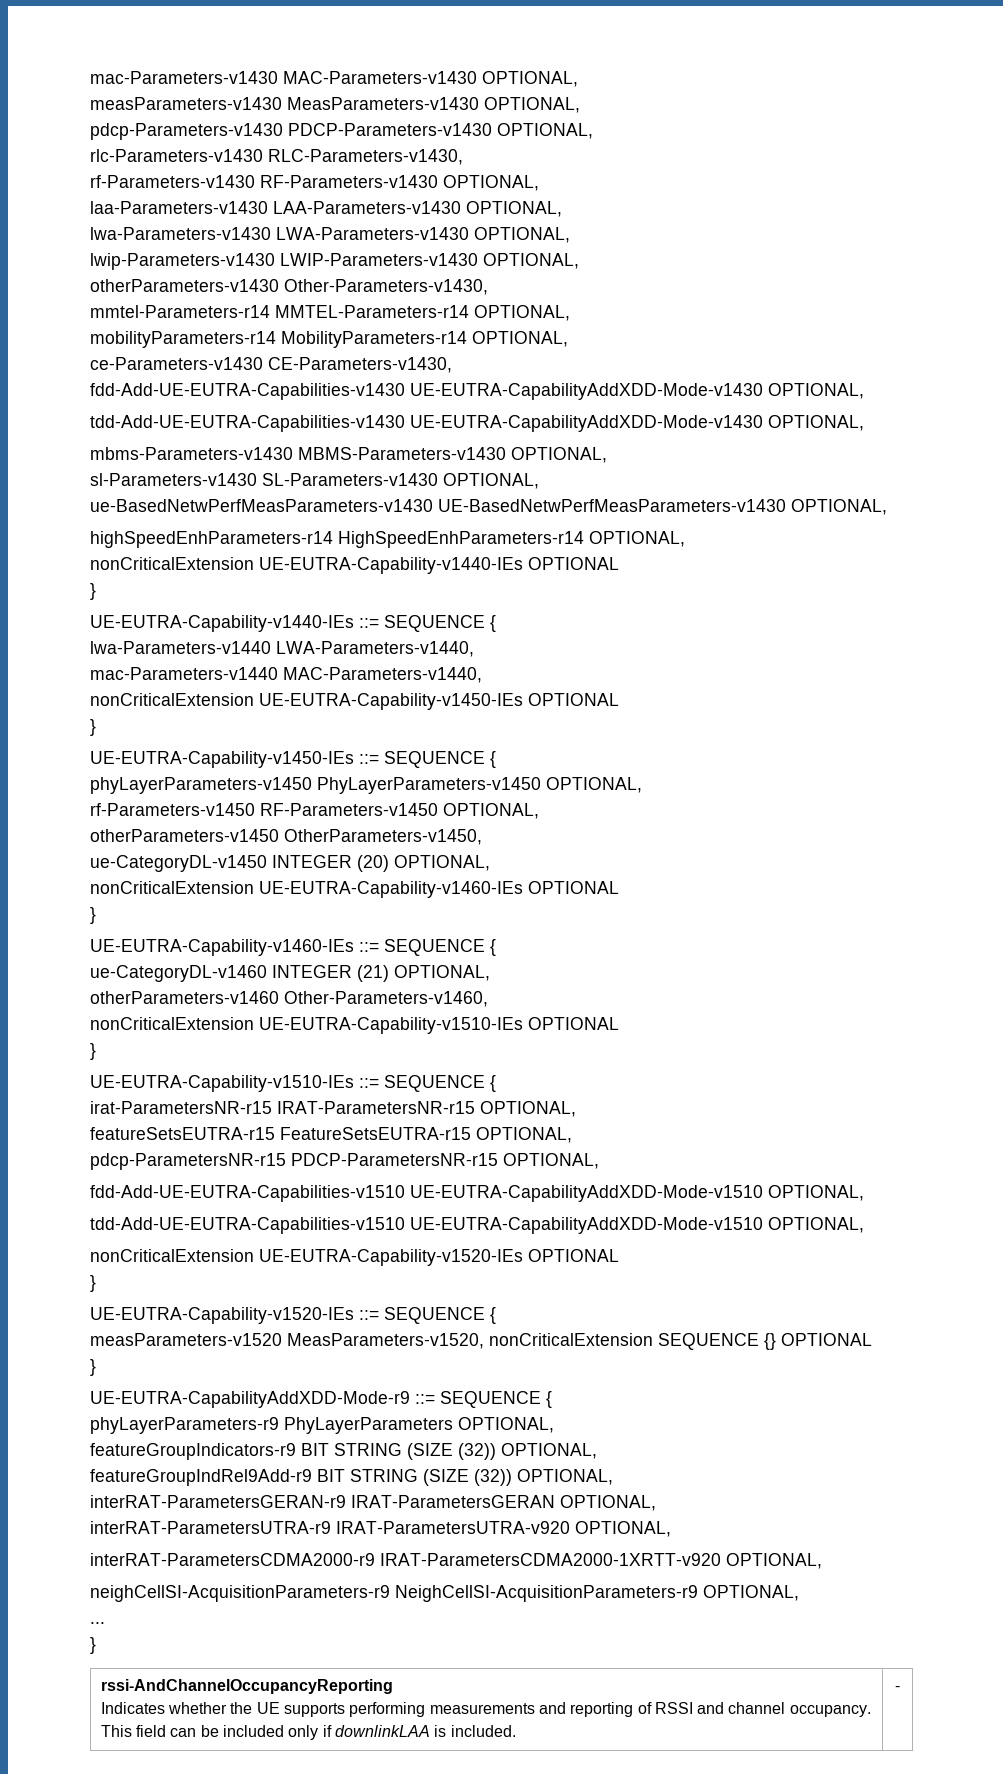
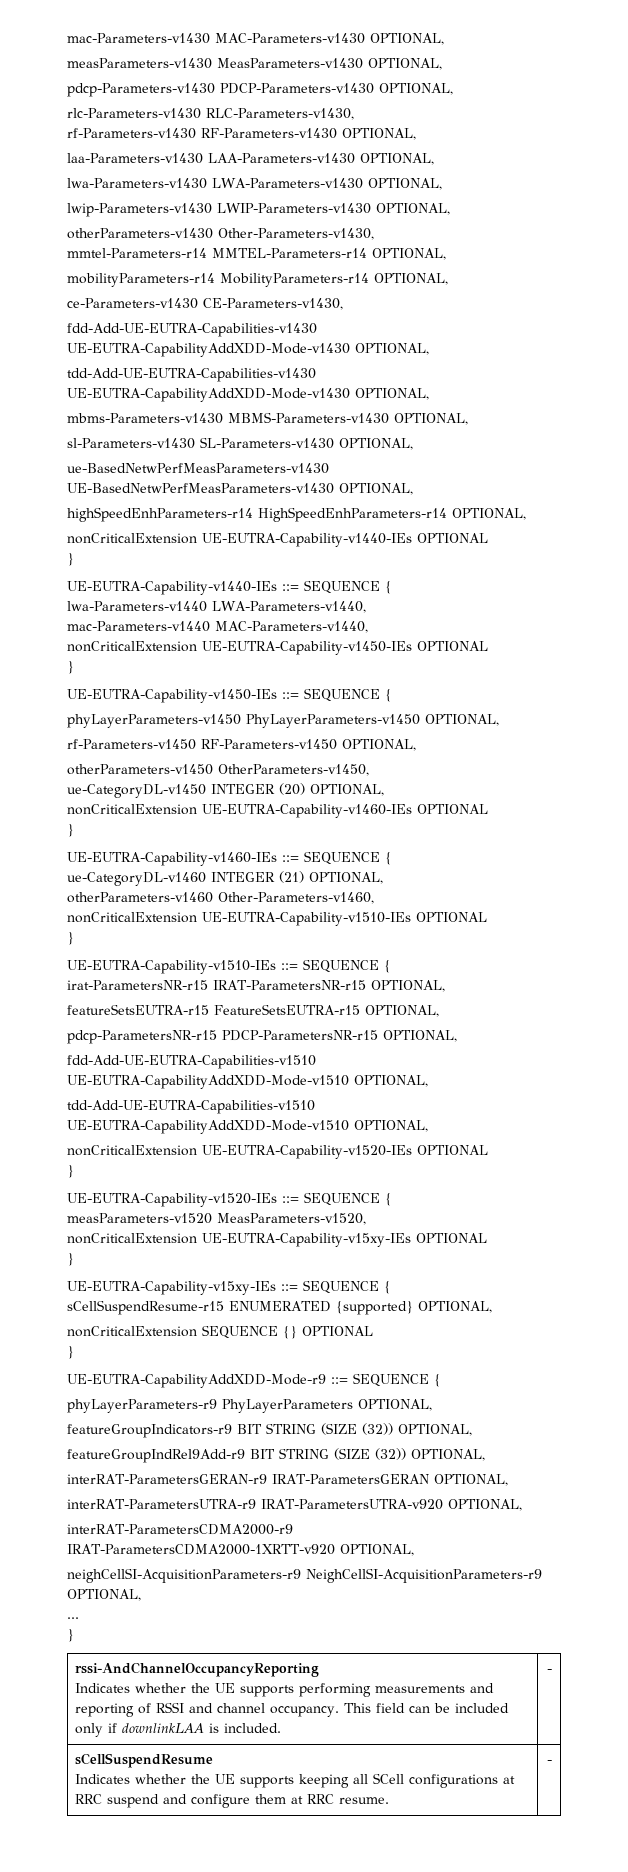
- measParameters-v1520 MeasParameters-v1520, nonCriticalExtension SEQUENCE {} OPTIONAL
+ measParameters-v1520 MeasParameters-v1520,
+ nonCriticalExtension UE-EUTRA-Capability-v15xy-IEs OPTIONAL
+ }
+ UE-EUTRA-Capability-v15xy-IEs ::= SEQUENCE {
+ sCellSuspendResume-r15 ENUMERATED {supported} OPTIONAL,
+ nonCriticalExtension SEQUENCE {} OPTIONAL
+ sCellSuspendResume
+ Indicates whether the UE supports keeping all SCell configurations at RRC suspend and configure them at RRC resume. | -

